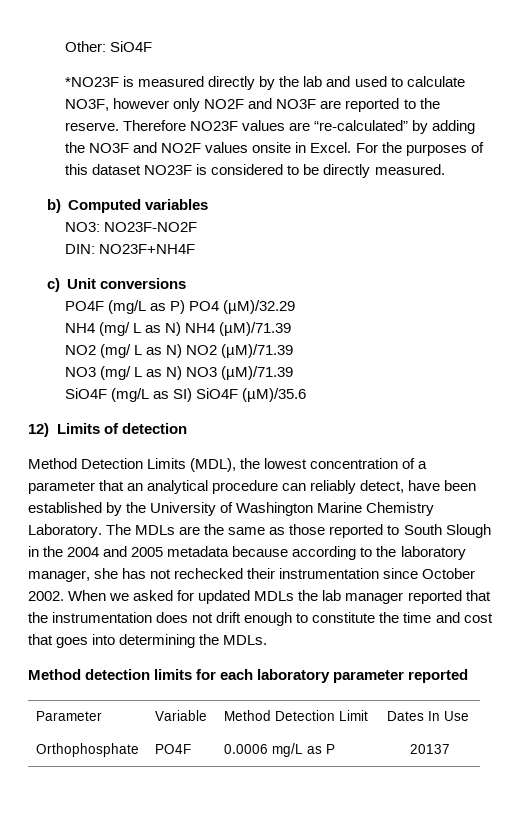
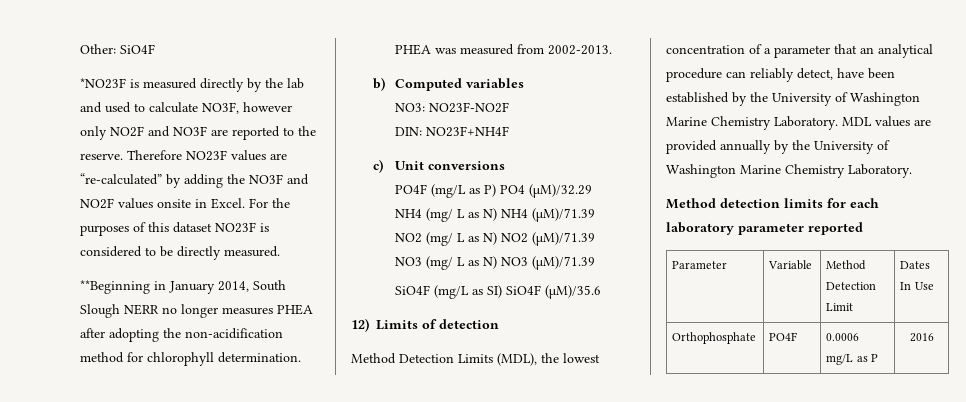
+ **Beginning in January 2014, South Slough NERR no longer measures PHEA after adopting the non-acidification method for chlorophyll determination. PHEA was measured from 2002-2013.
- The MDLs are the same as those reported to South Slough in the 2004 and 2005 metadata because according to the laboratory manager, she has not rechecked their instrumentation since October 2002. When we asked for updated MDLs the lab manager reported that the instrumentation does not drift enough to constitute the time and cost that goes into determining the MDLs.
+ MDL values are provided annually by the University of Washington Marine Chemistry Laboratory.
- Orthophosphate | PO4F | 0.0006 mg/L as P | 20137
+ Orthophosphate | PO4F | 0.0006 mg/L as P | 2016

